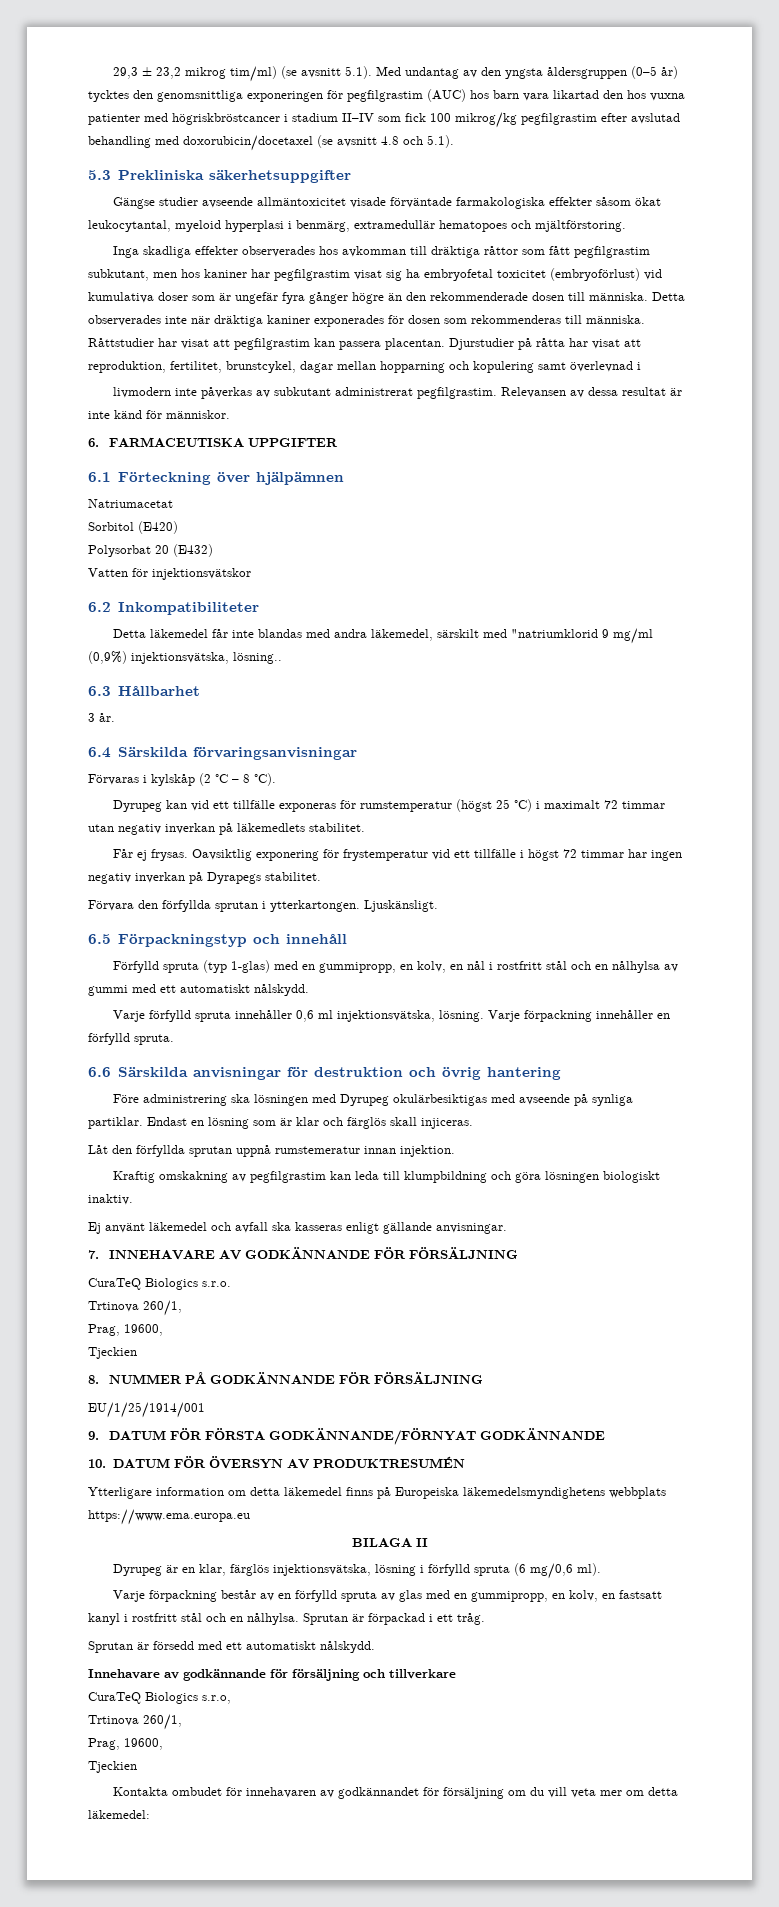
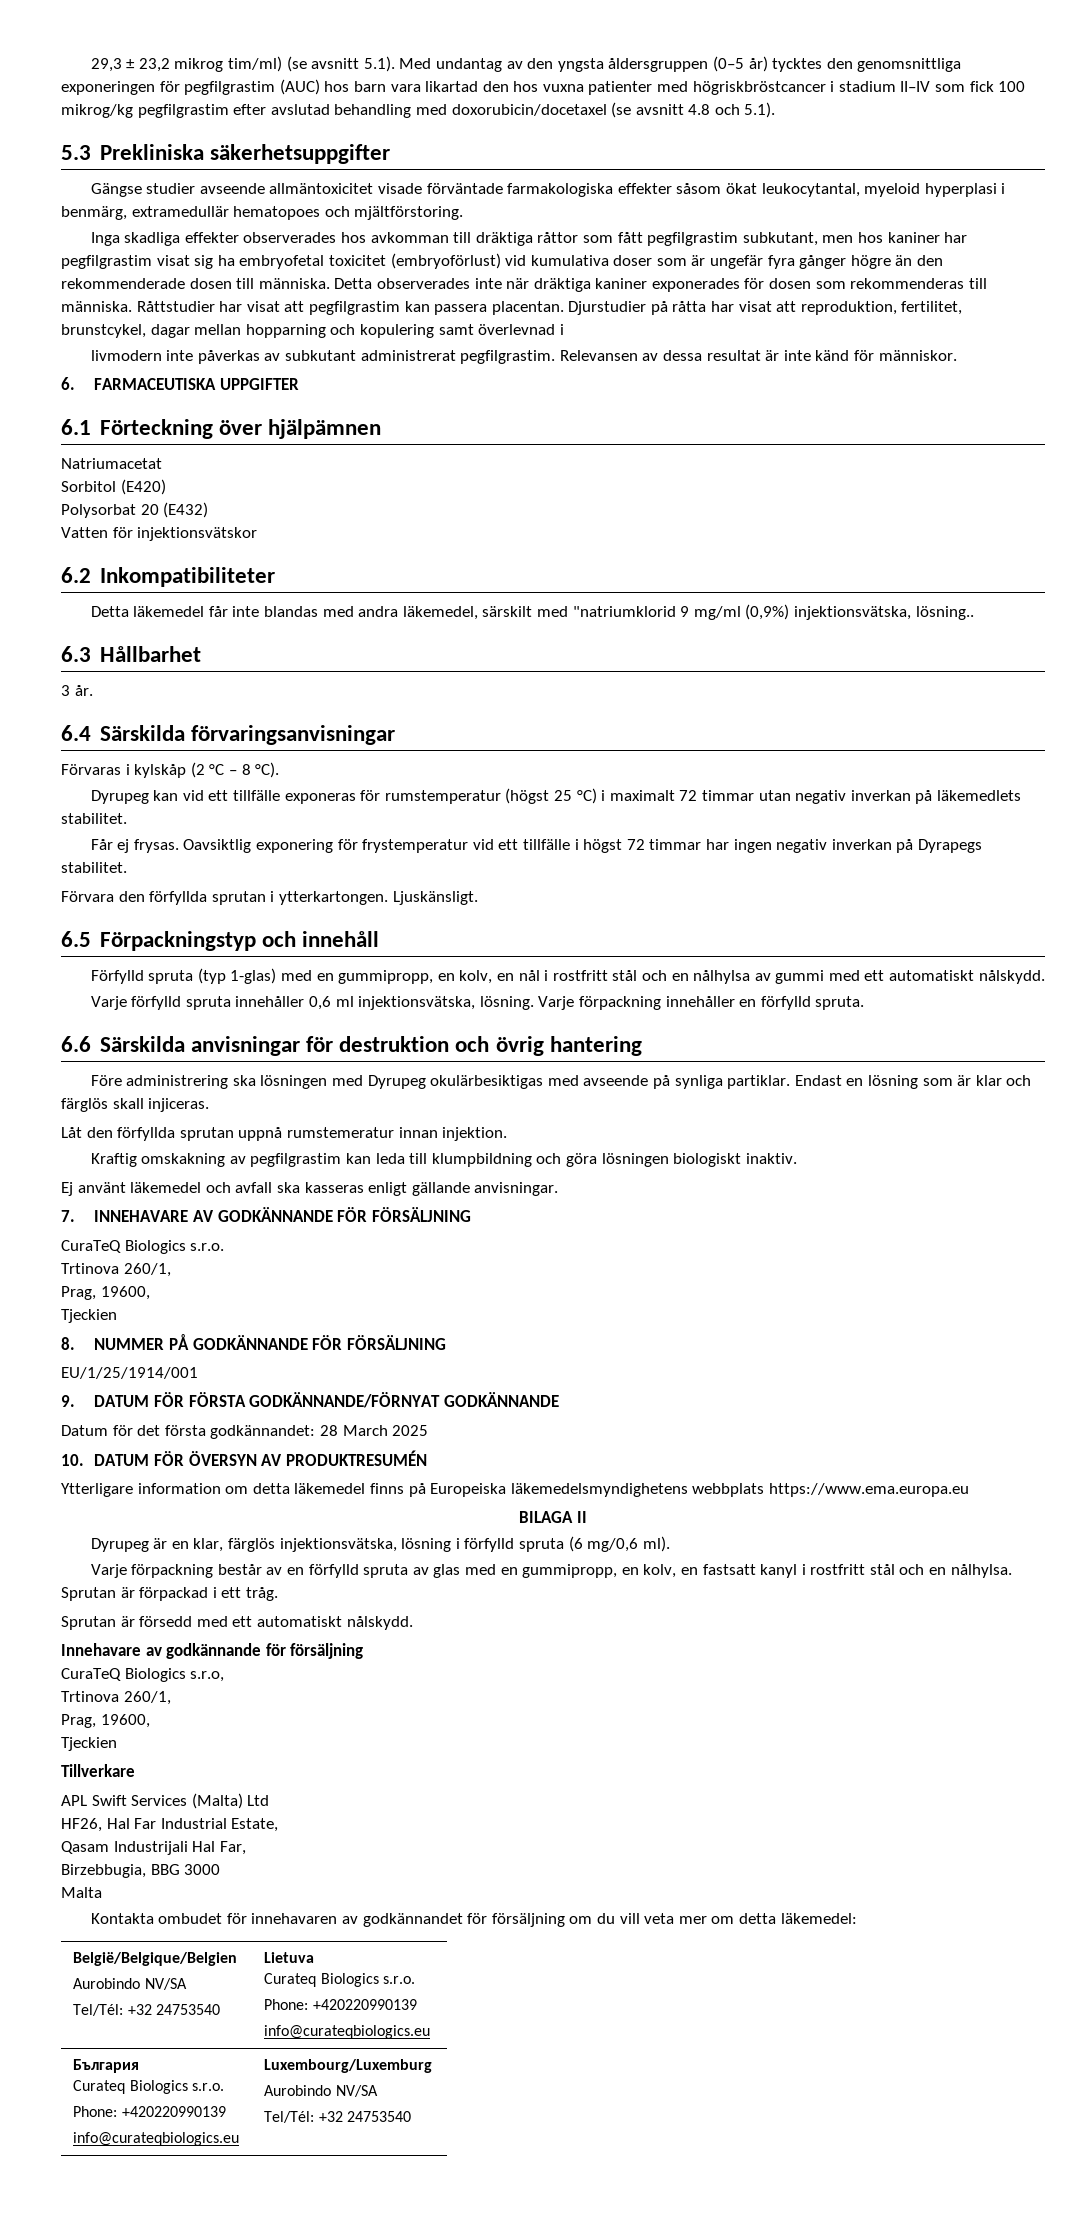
+ Datum för det första godkännandet: 28 March 2025
- Innehavare av godkännande för försäljning och tillverkare
+ Innehavare av godkännande för försäljning
+ Tillverkare
+ APL Swift Services (Malta) Ltd
+ HF26, Hal Far Industrial Estate,
+ Qasam Industrijali Hal Far,
+ Birzebbugia, BBG 3000
+ Malta
+ België/Belgique/Belgien
+ Aurobindo NV/SA
+ Tel/Tél: +32 24753540 | Lietuva
+ Curateq Biologics s.r.o.
+ Phone: +420220990139
+ info@curateqbiologics.eu
+ България
+ Curateq Biologics s.r.o.
+ Phone: +420220990139
+ info@curateqbiologics.eu | Luxembourg/Luxemburg
+ Aurobindo NV/SA
+ Tel/Tél: +32 24753540

